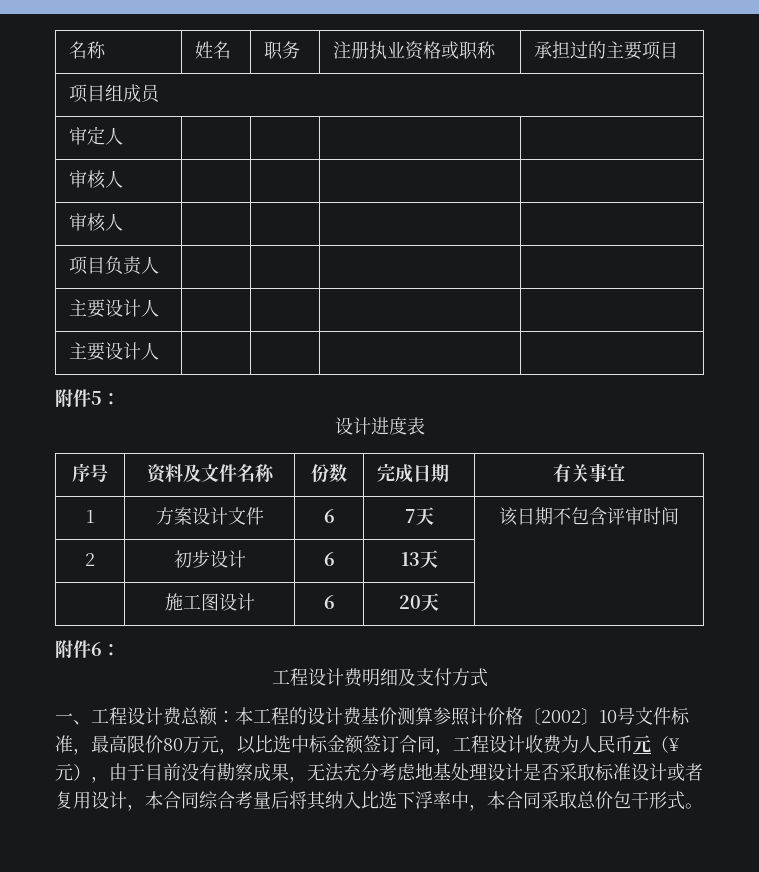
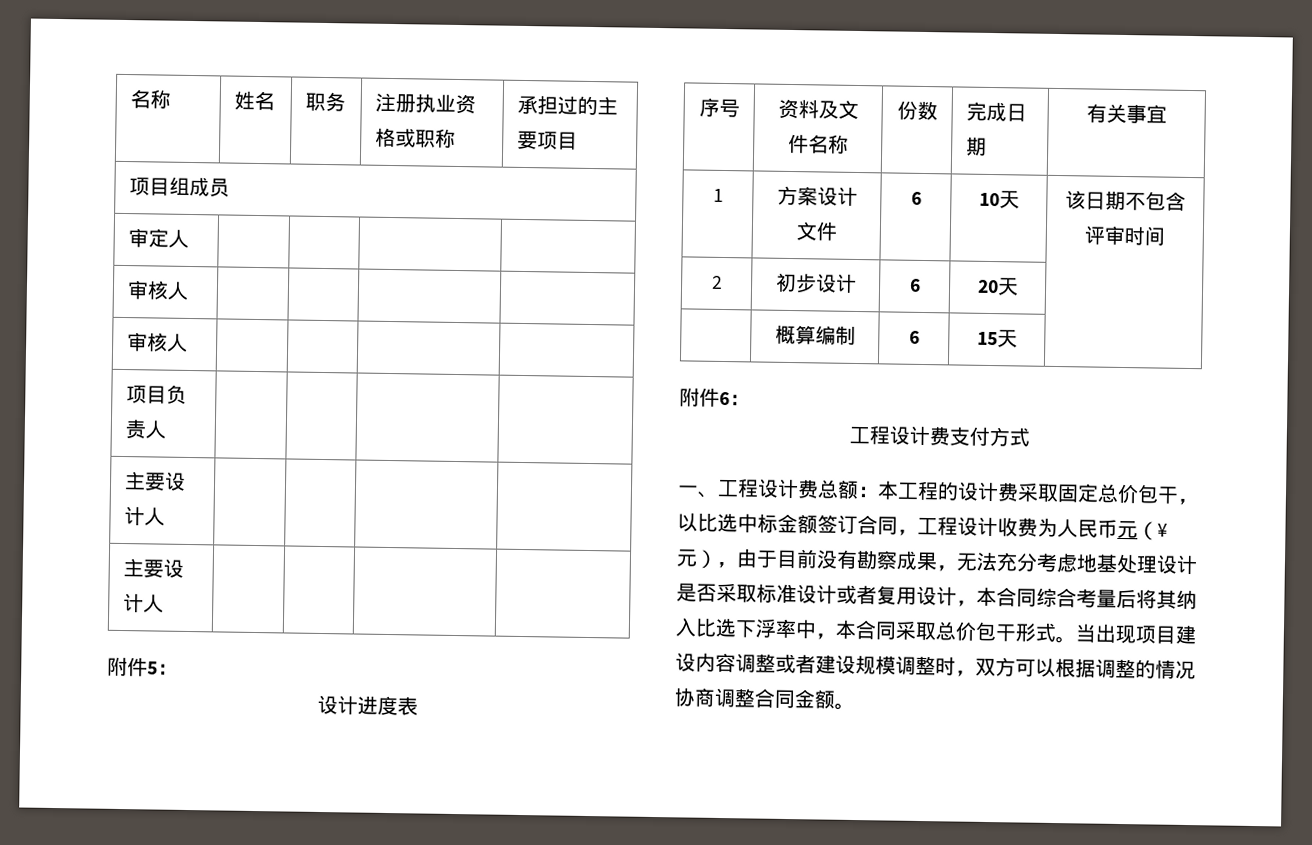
- 1 | 方案设计文件 | 6 | 7天 | 该日期不包含评审时间
+ 1 | 方案设计文件 | 6 | 10天 | 该日期不包含评审时间
- 2 | 初步设计 | 6 | 13天 |
+ 2 | 初步设计 | 6 | 20天 |
- | 施工图设计 | 6 | 20天 |
+ | 概算编制 | 6 | 15天 |
- 工程设计费明细及支付方式
+ 工程设计费支付方式
- 一、工程设计费总额：本工程的设计费基价测算参照计价格〔2002〕10号文件标准，最高限价80万元，以比选中标金额签订合同，工程设计收费为人民币元（¥元），由于目前没有勘察成果，无法充分考虑地基处理设计是否采取标准设计或者复用设计，本合同综合考量后将其纳入比选下浮率中，本合同采取总价包干形式。
+ 一、工程设计费总额：本工程的设计费采取固定总价包干，以比选中标金额签订合同，工程设计收费为人民币元（¥元），由于目前没有勘察成果，无法充分考虑地基处理设计是否采取标准设计或者复用设计，本合同综合考量后将其纳入比选下浮率中，本合同采取总价包干形式。
+ 当出现项目建设内容调整或者建设规模调整时，双方可以根据调整的情况协商调整合同金额。

